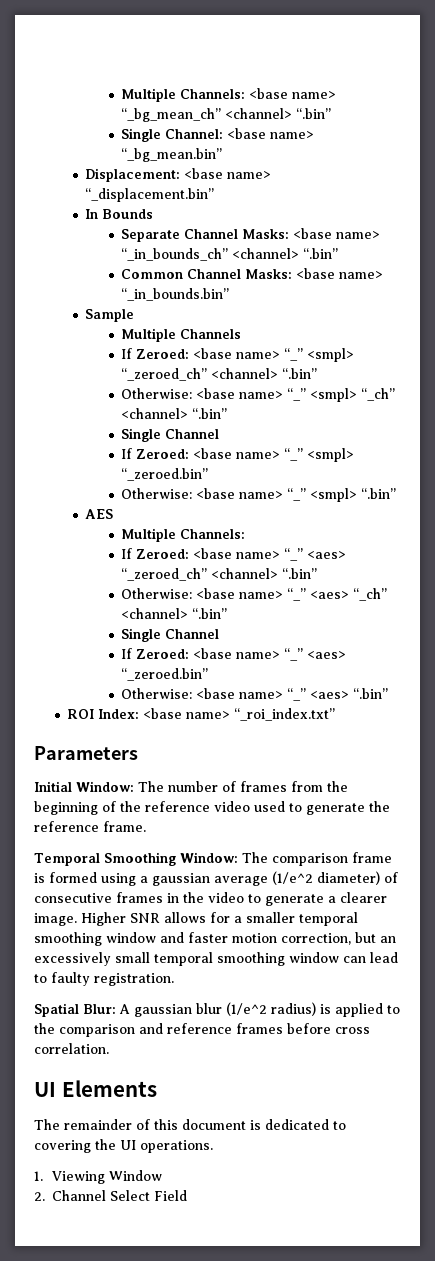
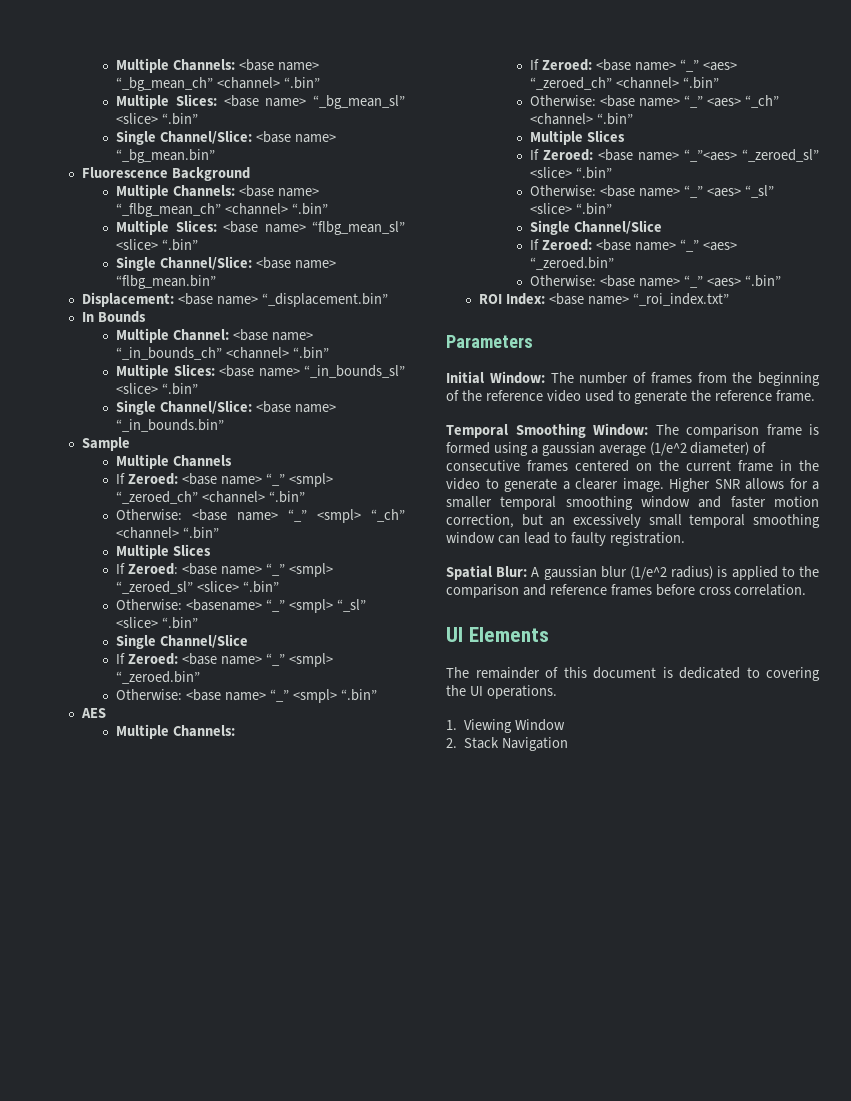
- Single Channel: <base name> “_bg_mean.bin”
+ Multiple Slices: <base name> “_bg_mean_sl” <slice> “.bin”
+ Single Channel/Slice: <base name> “_bg_mean.bin”
+ Fluorescence Background
+ Multiple Channels: <base name> “_flbg_mean_ch” <channel> “.bin”
+ Multiple Slices: <base name> “flbg_mean_sl” <slice> “.bin”
+ Single Channel/Slice: <base name> “flbg_mean.bin”
- Separate Channel Masks: <base name> “_in_bounds_ch” <channel> “.bin”
+ Multiple Channel: <base name> “_in_bounds_ch” <channel> “.bin”
- Common Channel Masks: <base name> “_in_bounds.bin”
+ Multiple Slices: <base name> “_in_bounds_sl” <slice> “.bin”
+ Single Channel/Slice: <base name> “_in_bounds.bin”
  Otherwise: <base name> “_” <smpl> “_ch” <channel> “.bin”
- Single Channel
+ Multiple Slices
+ If Zeroed: <base name> “_” <smpl> “_zeroed_sl” <slice> “.bin”
+ Otherwise: <basename> “_” <smpl> “_sl” <slice> “.bin”
+ Single Channel/Slice
  Otherwise: <base name> “_” <aes> “_ch” <channel> “.bin”
- Single Channel
+ Multiple Slices
+ If Zeroed: <base name> “_”<aes> “_zeroed_sl” <slice> “.bin”
+ Otherwise: <base name> “_” <aes> “_sl” <slice> “.bin”
+ Single Channel/Slice
- Temporal Smoothing Window: The comparison frame is formed using a gaussian average (1/e^2 diameter) of consecutive frames in the video to generate a clearer image.
+ Temporal Smoothing Window: The comparison frame is formed using a gaussian average (1/e^2 diameter) of consecutive frames centered on the current frame in the video to generate a clearer image.
- 2. Channel Select Field
+ 2. Stack Navigation

